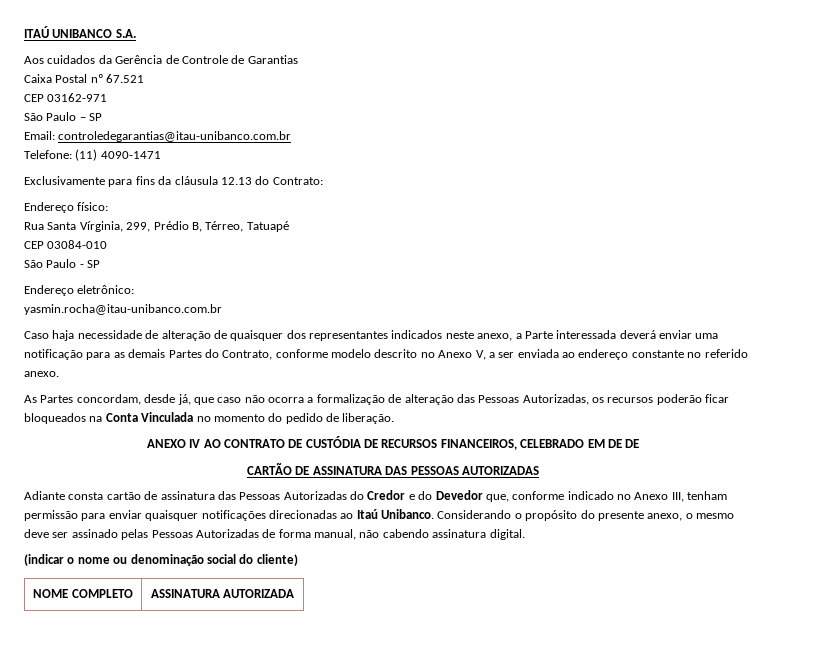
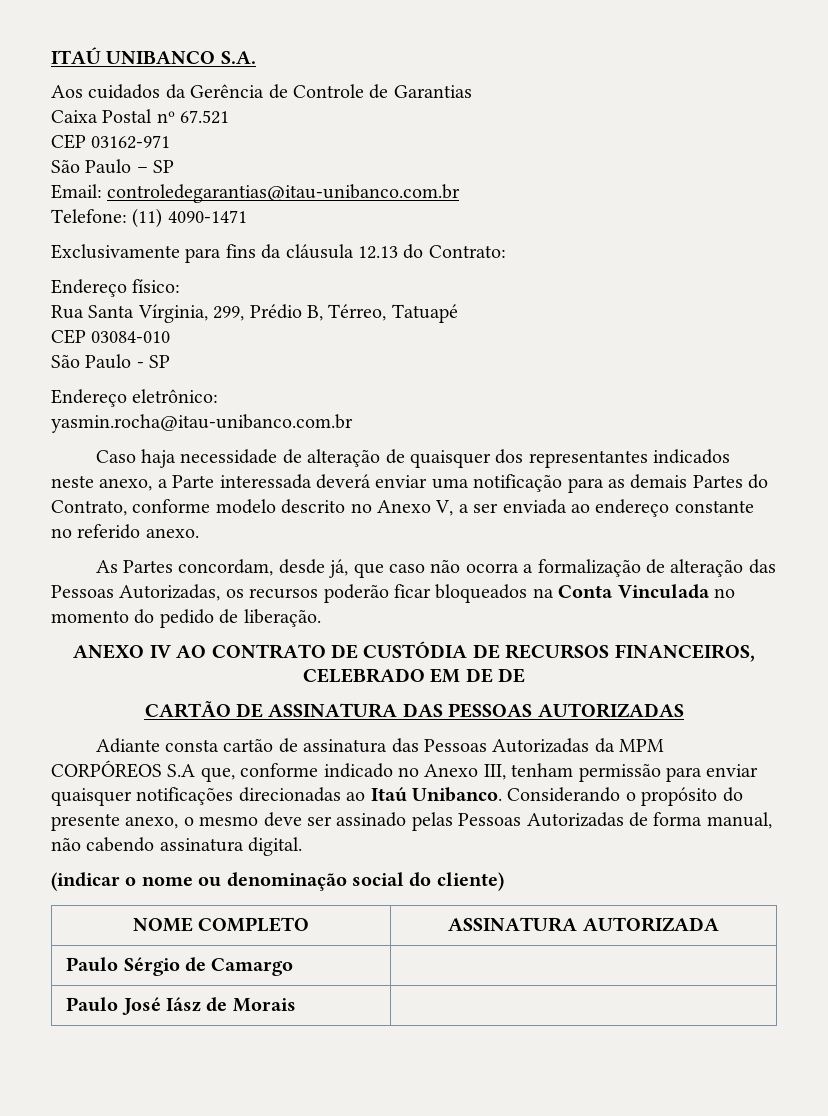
- Adiante consta cartão de assinatura das Pessoas Autorizadas do Credor e do Devedor que, conforme indicado no Anexo III, tenham permissão para enviar quaisquer notificações direcionadas ao Itaú Unibanco.
+ Adiante consta cartão de assinatura das Pessoas Autorizadas da MPM CORPÓREOS S.A que, conforme indicado no Anexo III, tenham permissão para enviar quaisquer notificações direcionadas ao Itaú Unibanco.
+ Paulo Sérgio de Camargo |
+ Paulo José Iász de Morais |

